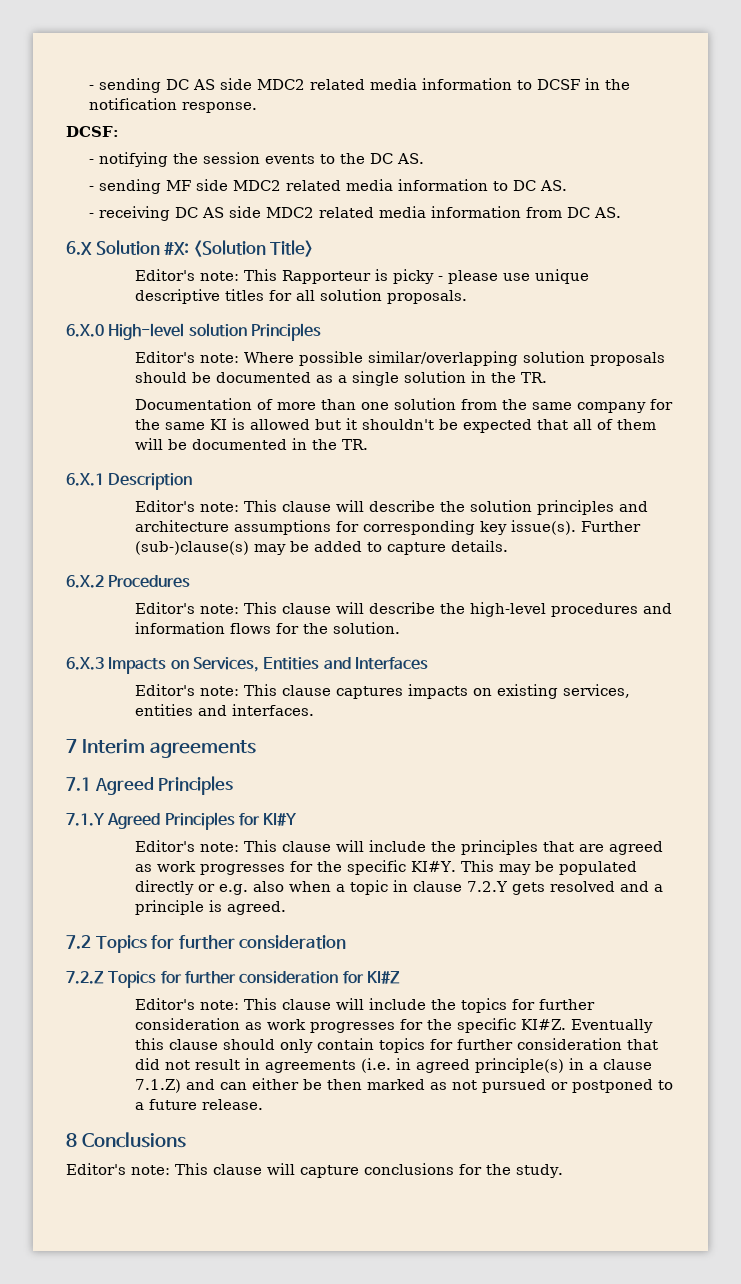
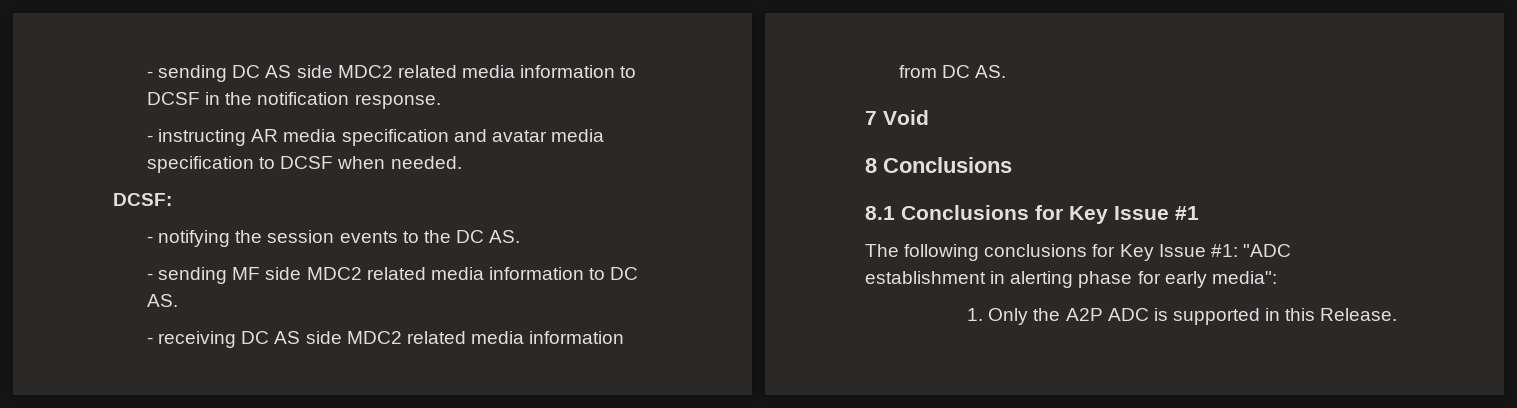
+ - instructing AR media specification and avatar media specification to DCSF when needed.
- 6.X Solution #X: <Solution Title>
- Editor's note: This Rapporteur is picky - please use unique descriptive titles for all solution proposals.
- 6.X.0 High-level solution Principles
- Editor's note: Where possible similar/overlapping solution proposals should be documented as a single solution in the TR.
- Documentation of more than one solution from the same company for the same KI is allowed but it shouldn't be expected that all of them will be documented in the TR.
- 6.X.1 Description
- Editor's note: This clause will describe the solution principles and architecture assumptions for corresponding key issue(s). Further (sub-)clause(s) may be added to capture details.
- 6.X.2 Procedures
- Editor's note: This clause will describe the high-level procedures and information flows for the solution.
- 6.X.3 Impacts on Services, Entities and Interfaces
- Editor's note: This clause captures impacts on existing services, entities and interfaces.
- 7 Interim agreements
- 7.1 Agreed Principles
- 7.1.Y Agreed Principles for KI#Y
- Editor's note: This clause will include the principles that are agreed as work progresses for the specific KI#Y. This may be populated directly or e.g. also when a topic in clause 7.2.Y gets resolved and a principle is agreed.
- 7.2 Topics for further consideration
- 7.2.Z Topics for further consideration for KI#Z
- Editor's note: This clause will include the topics for further consideration as work progresses for the specific KI#Z. Eventually this clause should only contain topics for further consideration that did not result in agreements (i.e. in agreed principle(s) in a clause 7.1.Z) and can either be then marked as not pursued or postponed to a future release.
+ 7 Void
  8 Conclusions
- Editor's note: This clause will capture conclusions for the study.
+ 8.1 Conclusions for Key Issue #1
+ The following conclusions for Key Issue #1: "ADC establishment in alerting phase for early media":
+ 1. Only the A2P ADC is supported in this Release.

